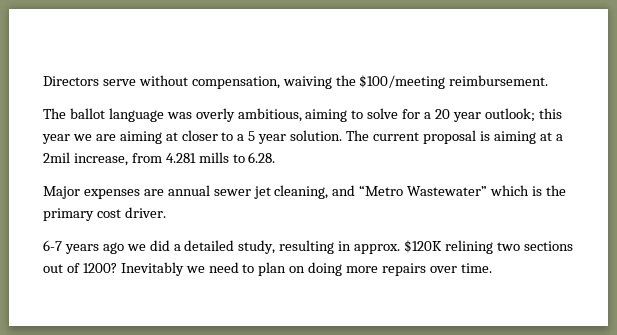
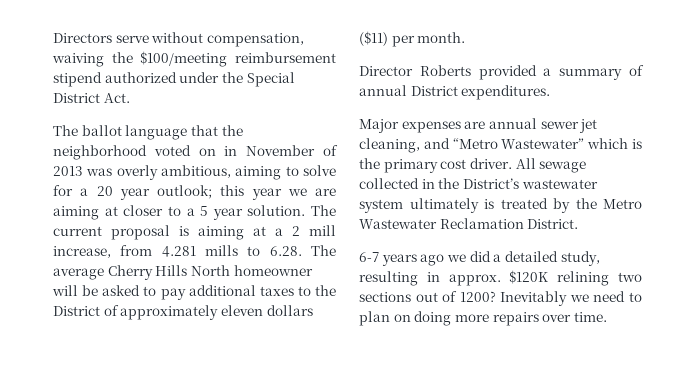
- Directors serve without compensation, waiving the $100/meeting reimbursement.
- The ballot language was overly ambitious, aiming to solve for a 20 year outlook; this year we are aiming at closer to a 5 year solution.
+ Directors serve without compensation, waiving the $100/meeting reimbursement stipend authorized under the Special District Act.
+ The ballot language that the neighborhood voted on in November of 2013 was overly ambitious, aiming to solve for a 20 year outlook; this year we are aiming at closer to a 5 year solution.
- The current proposal is aiming at a 2mil increase, from 4.281 mills to 6.28.
+ The current proposal is aiming at a 2 mill increase, from 4.281 mills to 6.28. The average Cherry Hills North homeowner will be asked to pay additional taxes to the District of approximately eleven dollars ($11) per month.
+ Director Roberts provided a summary of annual District expenditures.
+ All sewage collected in the District’s wastewater system ultimately is treated by the Metro Wastewater Reclamation District.

